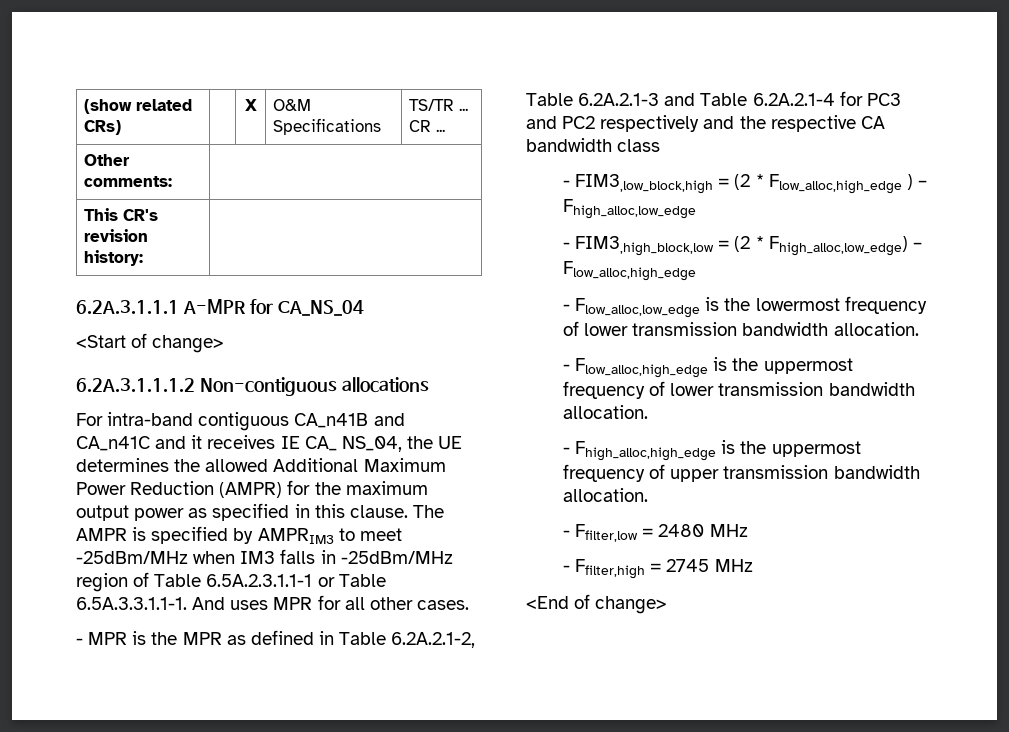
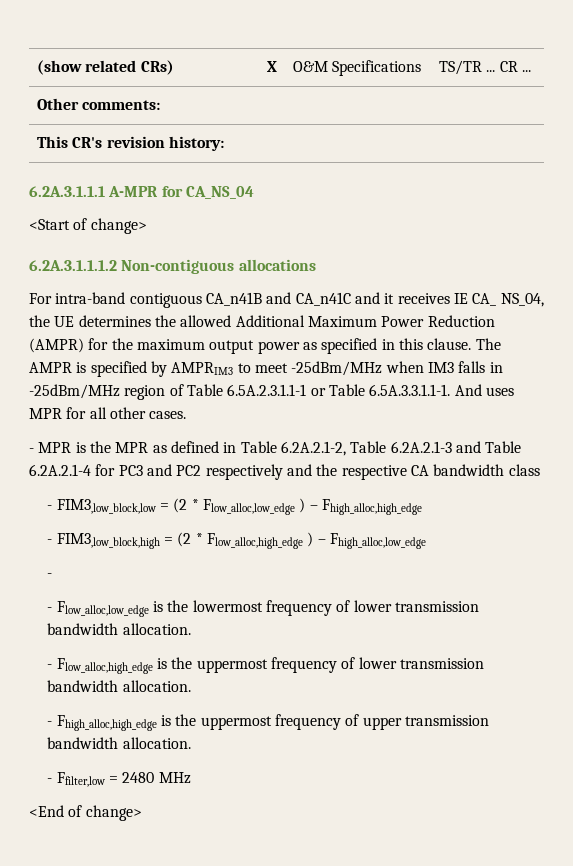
+ - FIM3,low_block,low = (2 * Flow_alloc,low_edge ) – Fhigh_alloc,high_edge
  - FIM3,low_block,high = (2 * Flow_alloc,high_edge ) – Fhigh_alloc,low_edge
- - FIM3,high_block,low = (2 * Fhigh_alloc,low_edge) – Flow_alloc,high_edge
+ -
- - Ffilter,high = 2745 MHz

